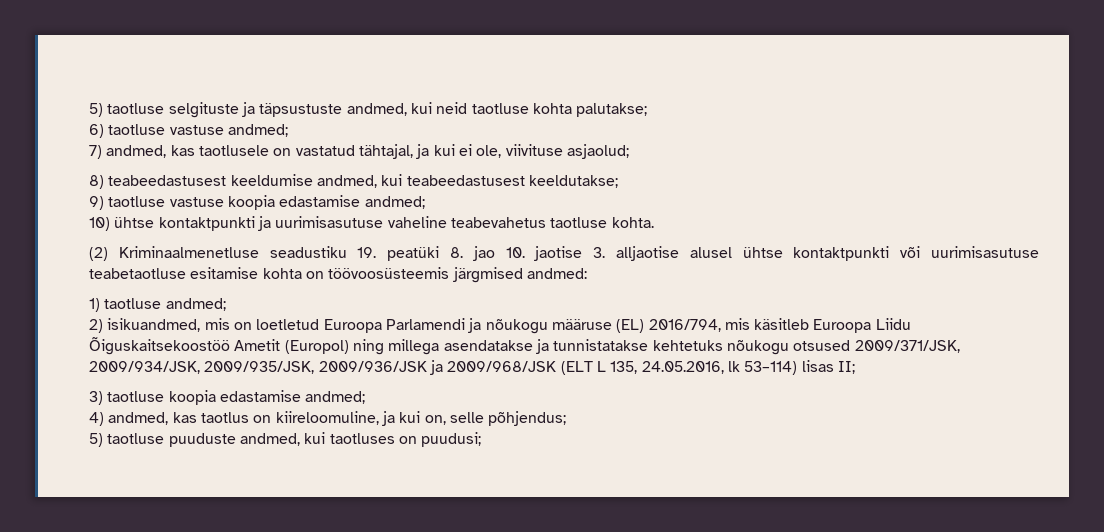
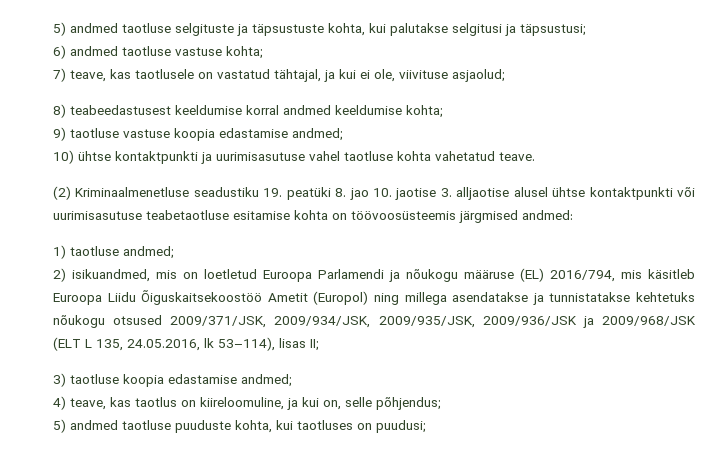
- 5) taotluse selgituste ja täpsustuste andmed, kui neid taotluse kohta palutakse;
+ 5) andmed taotluse selgituste ja täpsustuste kohta, kui palutakse selgitusi ja täpsustusi;
- 6) taotluse vastuse andmed;
+ 6) andmed taotluse vastuse kohta;
- 7) andmed, kas taotlusele on vastatud tähtajal, ja kui ei ole, viivituse asjaolud;
+ 7) teave, kas taotlusele on vastatud tähtajal, ja kui ei ole, viivituse asjaolud;
- 8) teabeedastusest keeldumise andmed, kui teabeedastusest keeldutakse;
+ 8) teabeedastusest keeldumise korral andmed keeldumise kohta;
- 10) ühtse kontaktpunkti ja uurimisasutuse vaheline teabevahetus taotluse kohta.
+ 10) ühtse kontaktpunkti ja uurimisasutuse vahel taotluse kohta vahetatud teave.
- 2) isikuandmed, mis on loetletud Euroopa Parlamendi ja nõukogu määruse (EL) 2016/794, mis käsitleb Euroopa Liidu Õiguskaitsekoostöö Ametit (Europol) ning millega asendatakse ja tunnistatakse kehtetuks nõukogu otsused 2009/371/JSK, 2009/934/JSK, 2009/935/JSK, 2009/936/JSK ja 2009/968/JSK (ELT L 135, 24.05.2016, lk 53–114) lisas II;
+ 2) isikuandmed, mis on loetletud Euroopa Parlamendi ja nõukogu määruse (EL) 2016/794, mis käsitleb Euroopa Liidu Õiguskaitsekoostöö Ametit (Europol) ning millega asendatakse ja tunnistatakse kehtetuks nõukogu otsused 2009/371/JSK, 2009/934/JSK, 2009/935/JSK, 2009/936/JSK ja 2009/968/JSK (ELT L 135, 24.05.2016, lk 53–114), lisas II;
- 4) andmed, kas taotlus on kiireloomuline, ja kui on, selle põhjendus;
+ 4) teave, kas taotlus on kiireloomuline, ja kui on, selle põhjendus;
- 5) taotluse puuduste andmed, kui taotluses on puudusi;
+ 5) andmed taotluse puuduste kohta, kui taotluses on puudusi;

